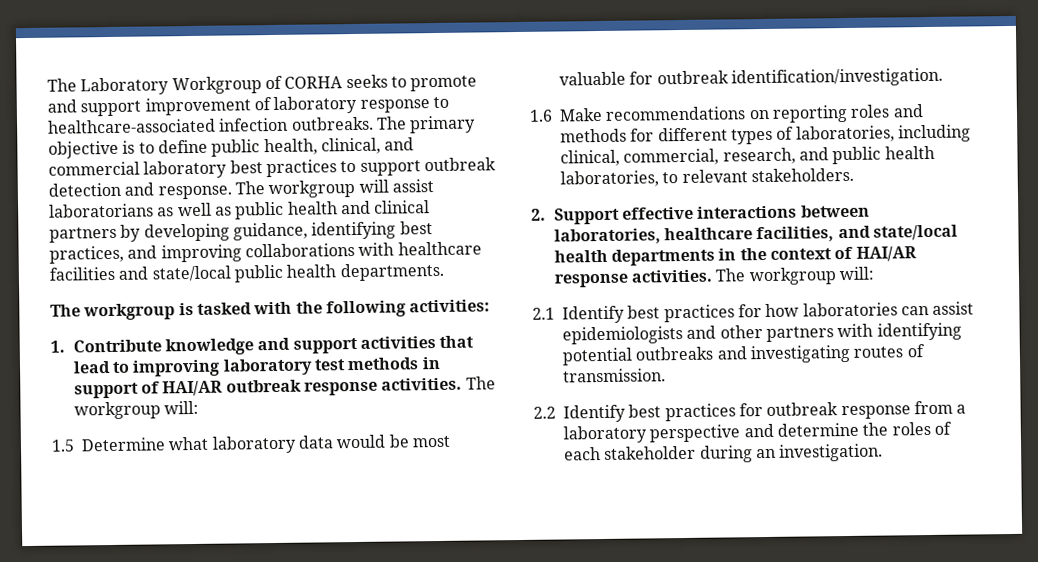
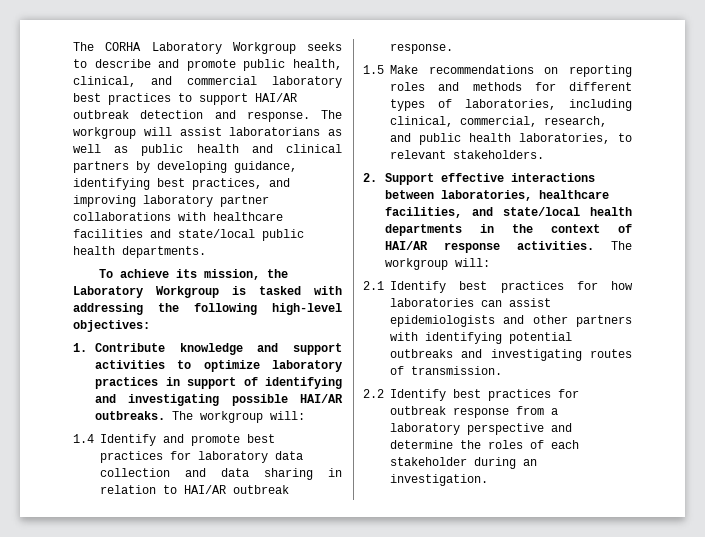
- The Laboratory Workgroup of CORHA seeks to promote and support improvement of laboratory response to healthcare-associated infection outbreaks. The primary objective is to define public health, clinical, and commercial laboratory best practices to support outbreak detection and response.
+ The CORHA Laboratory Workgroup seeks to describe and promote public health, clinical, and commercial laboratory best practices to support HAI/AR outbreak detection and response.
- The workgroup will assist laboratorians as well as public health and clinical partners by developing guidance, identifying best practices, and improving collaborations with healthcare facilities and state/local public health departments.
+ The workgroup will assist laboratorians as well as public health and clinical partners by developing guidance, identifying best practices, and improving laboratory partner collaborations with healthcare facilities and state/local public health departments.
- The workgroup is tasked with the following activities:
+ To achieve its mission, the Laboratory Workgroup is tasked with addressing the following high-level objectives:
- 1. Contribute knowledge and support activities that lead to improving laboratory test methods in support of HAI/AR outbreak response activities. The workgroup will:
- 1.5 Determine what laboratory data would be most valuable for outbreak identification/investigation.
- 1.6 Make recommendations on reporting roles and methods for different types of laboratories, including clinical, commercial, research, and public health laboratories, to relevant stakeholders.
+ 1. Contribute knowledge and support activities to optimize laboratory practices in support of identifying and investigating possible HAI/AR outbreaks. The workgroup will:
+ 1.4 Identify and promote best practices for laboratory data collection and data sharing in relation to HAI/AR outbreak response.
+ 1.5 Make recommendations on reporting roles and methods for different types of laboratories, including clinical, commercial, research, and public health laboratories, to relevant stakeholders.

